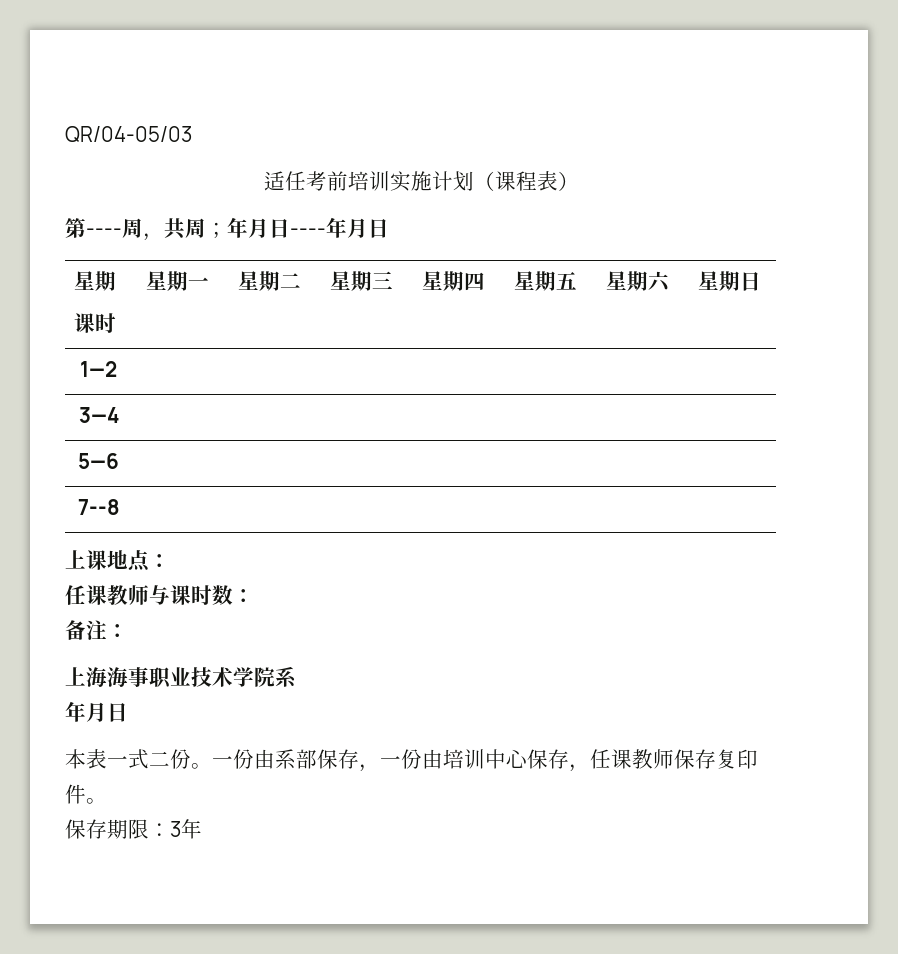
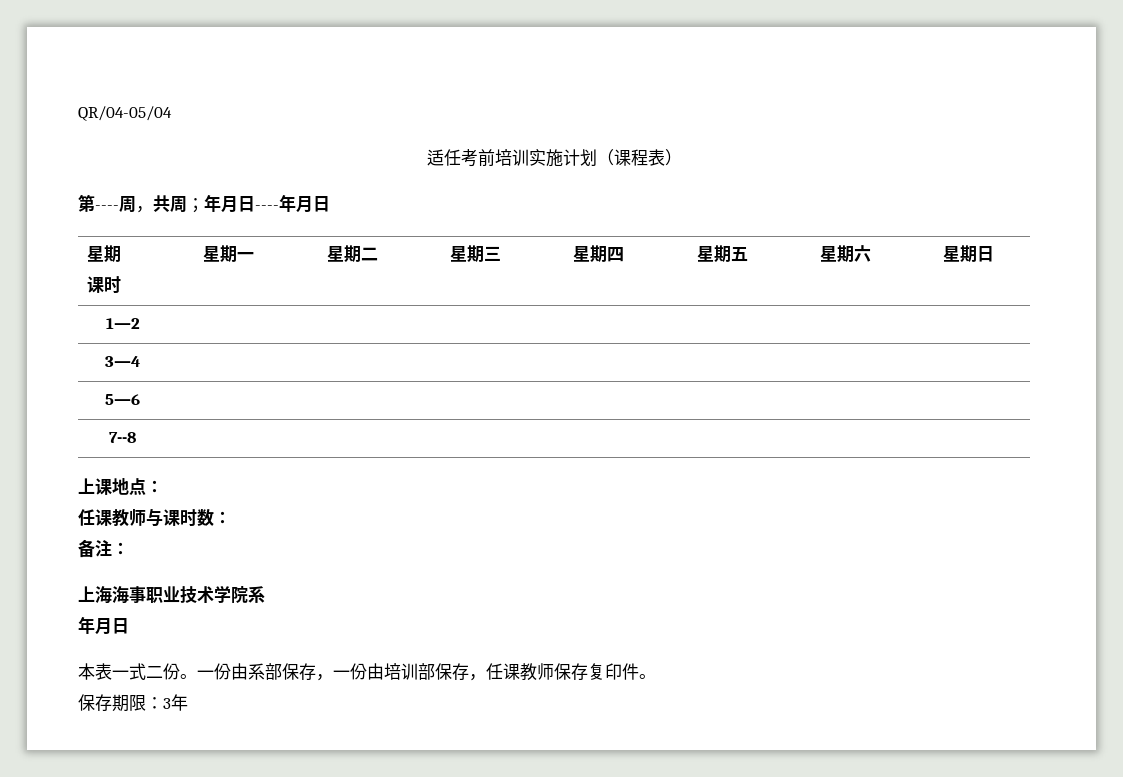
- QR/04-05/03
+ QR/04-05/04
- 一份由系部保存，一份由培训中心保存，任课教师保存复印件。
+ 一份由系部保存，一份由培训部保存，任课教师保存复印件。

